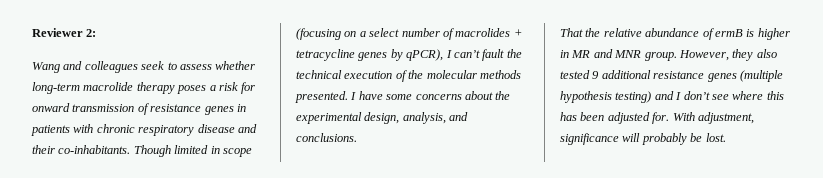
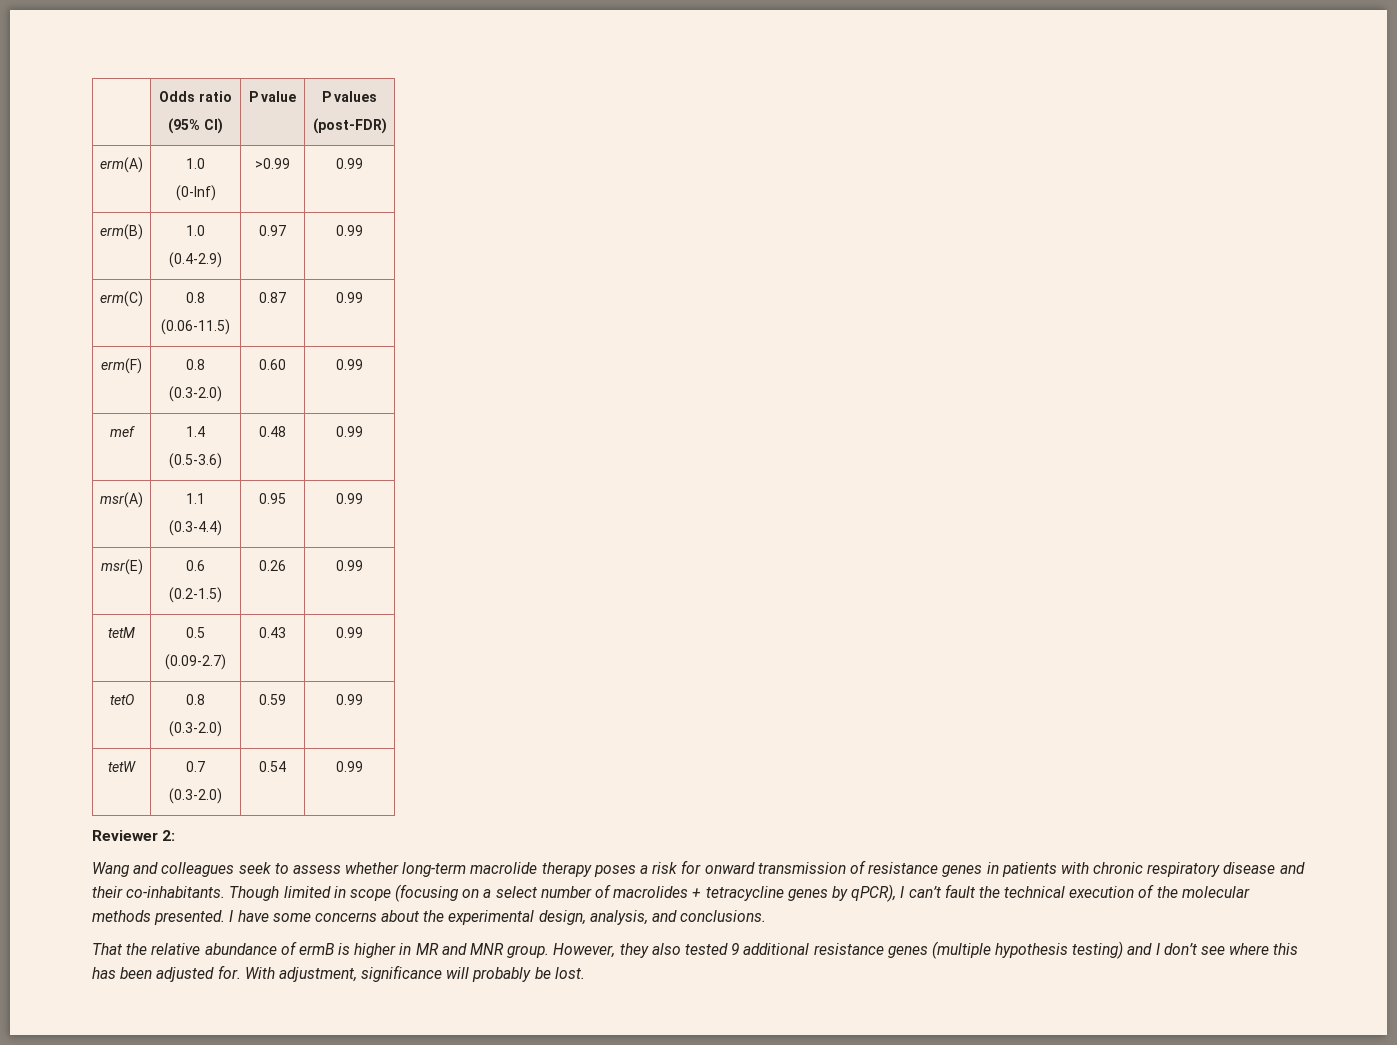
+ | Odds ratio
+ (95% CI) | P value | P values
+ (post-FDR)
+ erm(A) | 1.0
+ (0-Inf) | >0.99 | 0.99
+ erm(B) | 1.0
+ (0.4-2.9) | 0.97 | 0.99
+ erm(C) | 0.8
+ (0.06-11.5) | 0.87 | 0.99
+ erm(F) | 0.8
+ (0.3-2.0) | 0.60 | 0.99
+ mef | 1.4
+ (0.5-3.6) | 0.48 | 0.99
+ msr(A) | 1.1
+ (0.3-4.4) | 0.95 | 0.99
+ msr(E) | 0.6
+ (0.2-1.5) | 0.26 | 0.99
+ tetM | 0.5
+ (0.09-2.7) | 0.43 | 0.99
+ tetO | 0.8
+ (0.3-2.0) | 0.59 | 0.99
+ tetW | 0.7
+ (0.3-2.0) | 0.54 | 0.99

